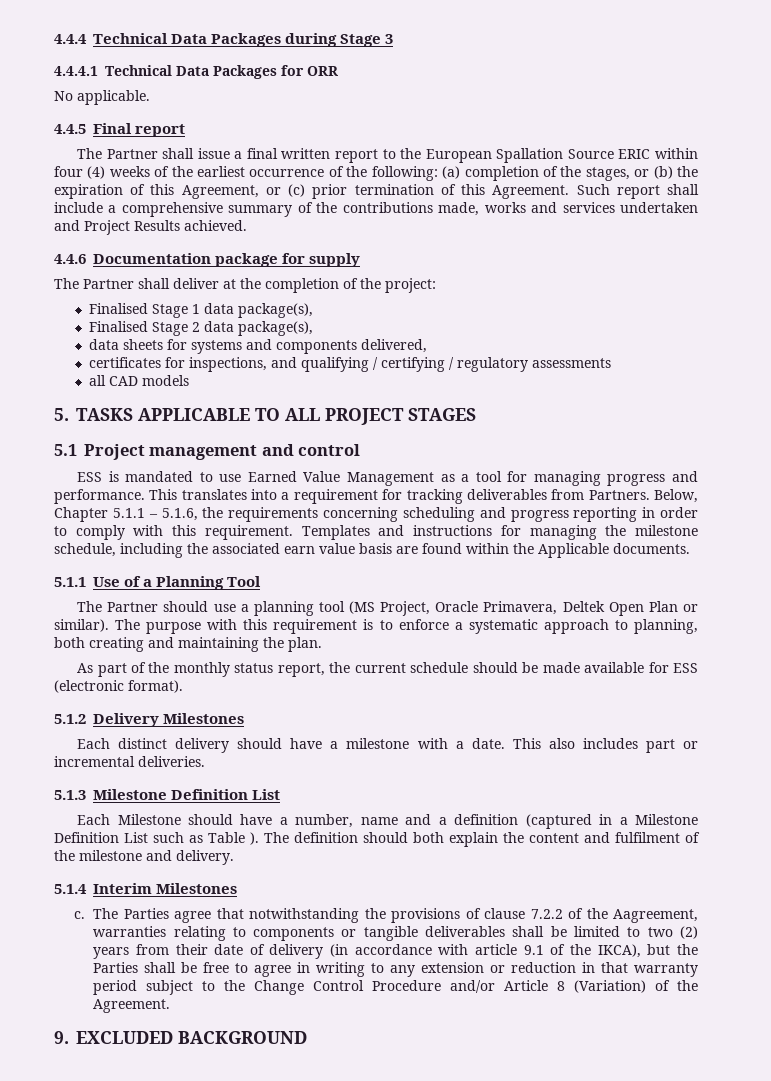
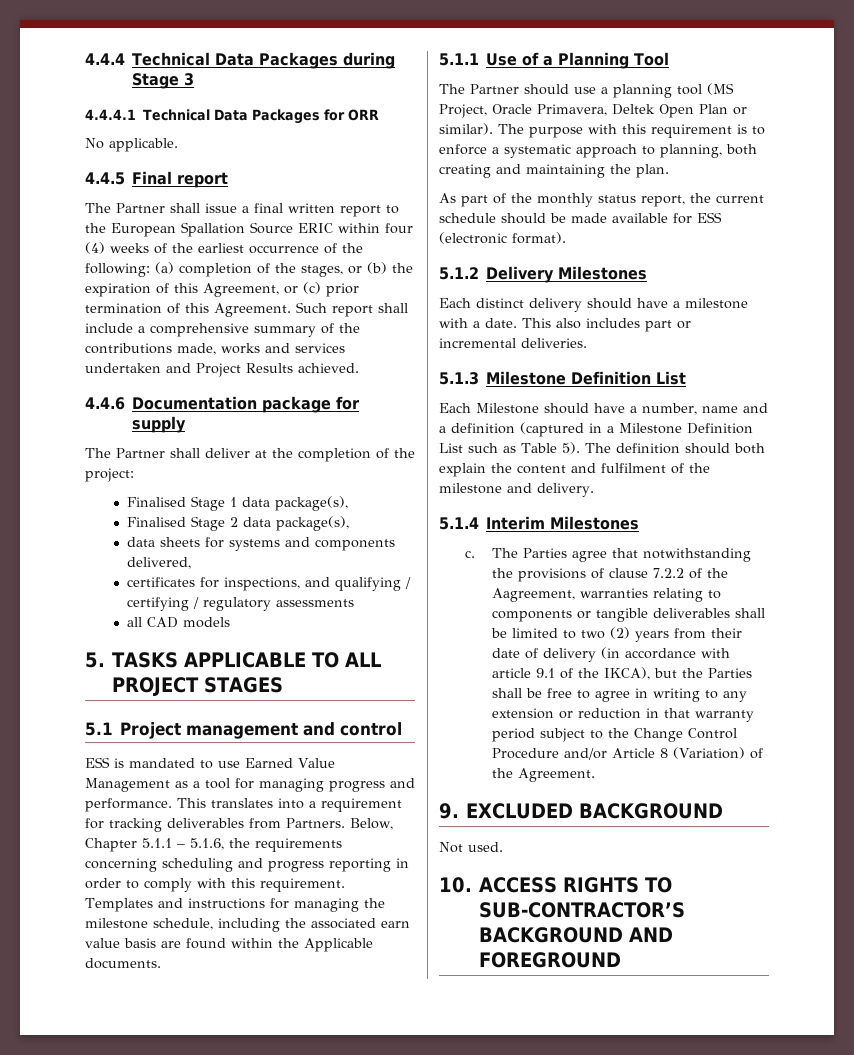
- Each Milestone should have a number, name and a definition (captured in a Milestone Definition List such as Table ).
+ Each Milestone should have a number, name and a definition (captured in a Milestone Definition List such as Table 5).
+ Not used.
+ 10. ACCESS RIGHTS TO SUB-CONTRACTOR’S BACKGROUND AND FOREGROUND

